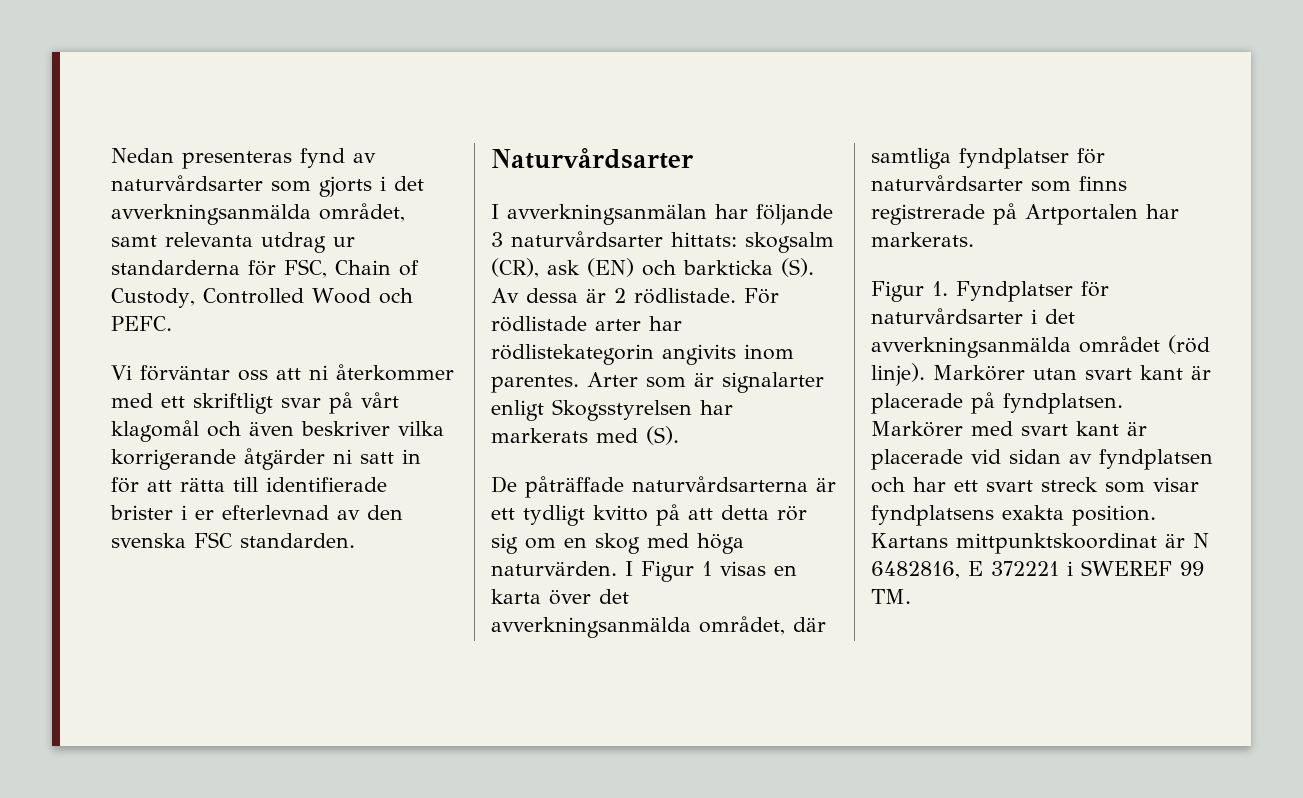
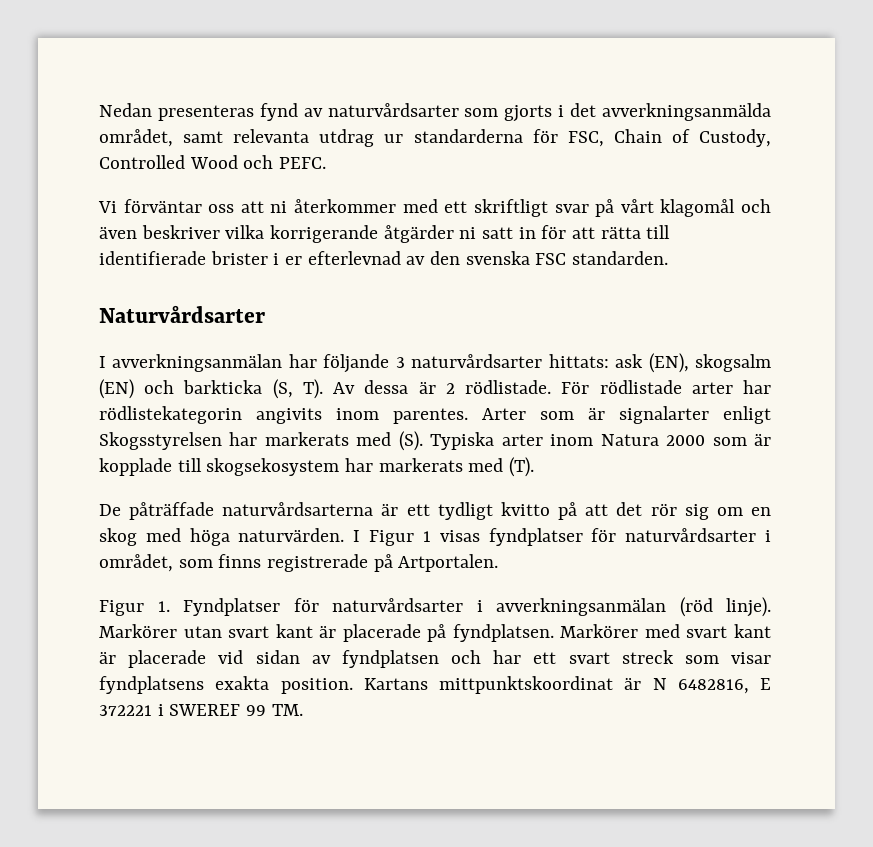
- I avverkningsanmälan har följande 3 naturvårdsarter hittats: skogsalm (CR), ask (EN) och barkticka (S). Av dessa är 2 rödlistade.
+ I avverkningsanmälan har följande 3 naturvårdsarter hittats: ask (EN), skogsalm (EN) och barkticka (S, T). Av dessa är 2 rödlistade.
- Arter som är signalarter enligt Skogsstyrelsen har markerats med (S).
+ Arter som är signalarter enligt Skogsstyrelsen har markerats med (S). Typiska arter inom Natura 2000 som är kopplade till skogsekosystem har markerats med (T).
- De påträffade naturvårdsarterna är ett tydligt kvitto på att detta rör sig om en skog med höga naturvärden.
+ De påträffade naturvårdsarterna är ett tydligt kvitto på att det rör sig om en skog med höga naturvärden.
- I Figur 1 visas en karta över det avverkningsanmälda området, där samtliga fyndplatser för naturvårdsarter som finns registrerade på Artportalen har markerats.
+ I Figur 1 visas fyndplatser för naturvårdsarter i området, som finns registrerade på Artportalen.
- Figur 1. Fyndplatser för naturvårdsarter i det avverkningsanmälda området (röd linje).
+ Figur 1. Fyndplatser för naturvårdsarter i avverkningsanmälan (röd linje).

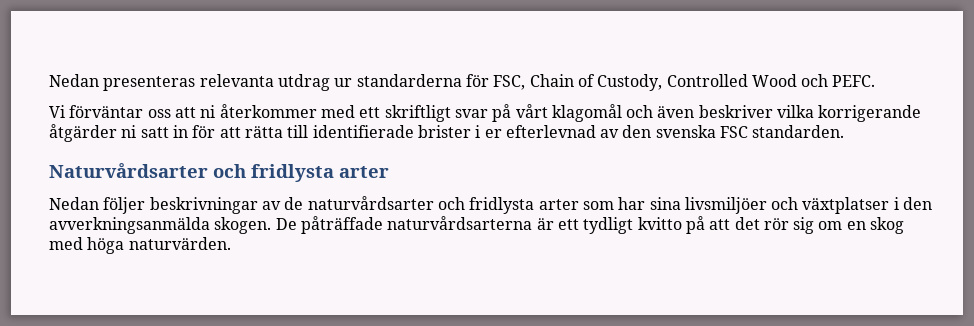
- Nedan presenteras fynd av naturvårdsarter som gjorts i det avverkningsanmälda området, samt relevanta utdrag ur standarderna för FSC, Chain of Custody, Controlled Wood och PEFC.
+ Nedan presenteras relevanta utdrag ur standarderna för FSC, Chain of Custody, Controlled Wood och PEFC.
- Naturvårdsarter
- I avverkningsanmälan har följande 3 naturvårdsarter hittats: ask (EN), skogsalm (EN) och barkticka (S, T). Av dessa är 2 rödlistade. För rödlistade arter har rödlistekategorin angivits inom parentes. Arter som är signalarter enligt Skogsstyrelsen har markerats med (S). Typiska arter inom Natura 2000 som är kopplade till skogsekosystem har markerats med (T).
- De påträffade naturvårdsarterna är ett tydligt kvitto på att det rör sig om en skog med höga naturvärden. I Figur 1 visas fyndplatser för naturvårdsarter i området, som finns registrerade på Artportalen.
- Figur 1. Fyndplatser för naturvårdsarter i avverkningsanmälan (röd linje). Markörer utan svart kant är placerade på fyndplatsen. Markörer med svart kant är placerade vid sidan av fyndplatsen och har ett svart streck som visar fyndplatsens exakta position. Kartans mittpunktskoordinat är N 6482816, E 372221 i SWEREF 99 TM.
+ Naturvårdsarter och fridlysta arter
+ Nedan följer beskrivningar av de naturvårdsarter och fridlysta arter som har sina livsmiljöer och växtplatser i den avverkningsanmälda skogen. De påträffade naturvårdsarterna är ett tydligt kvitto på att det rör sig om en skog med höga naturvärden.

